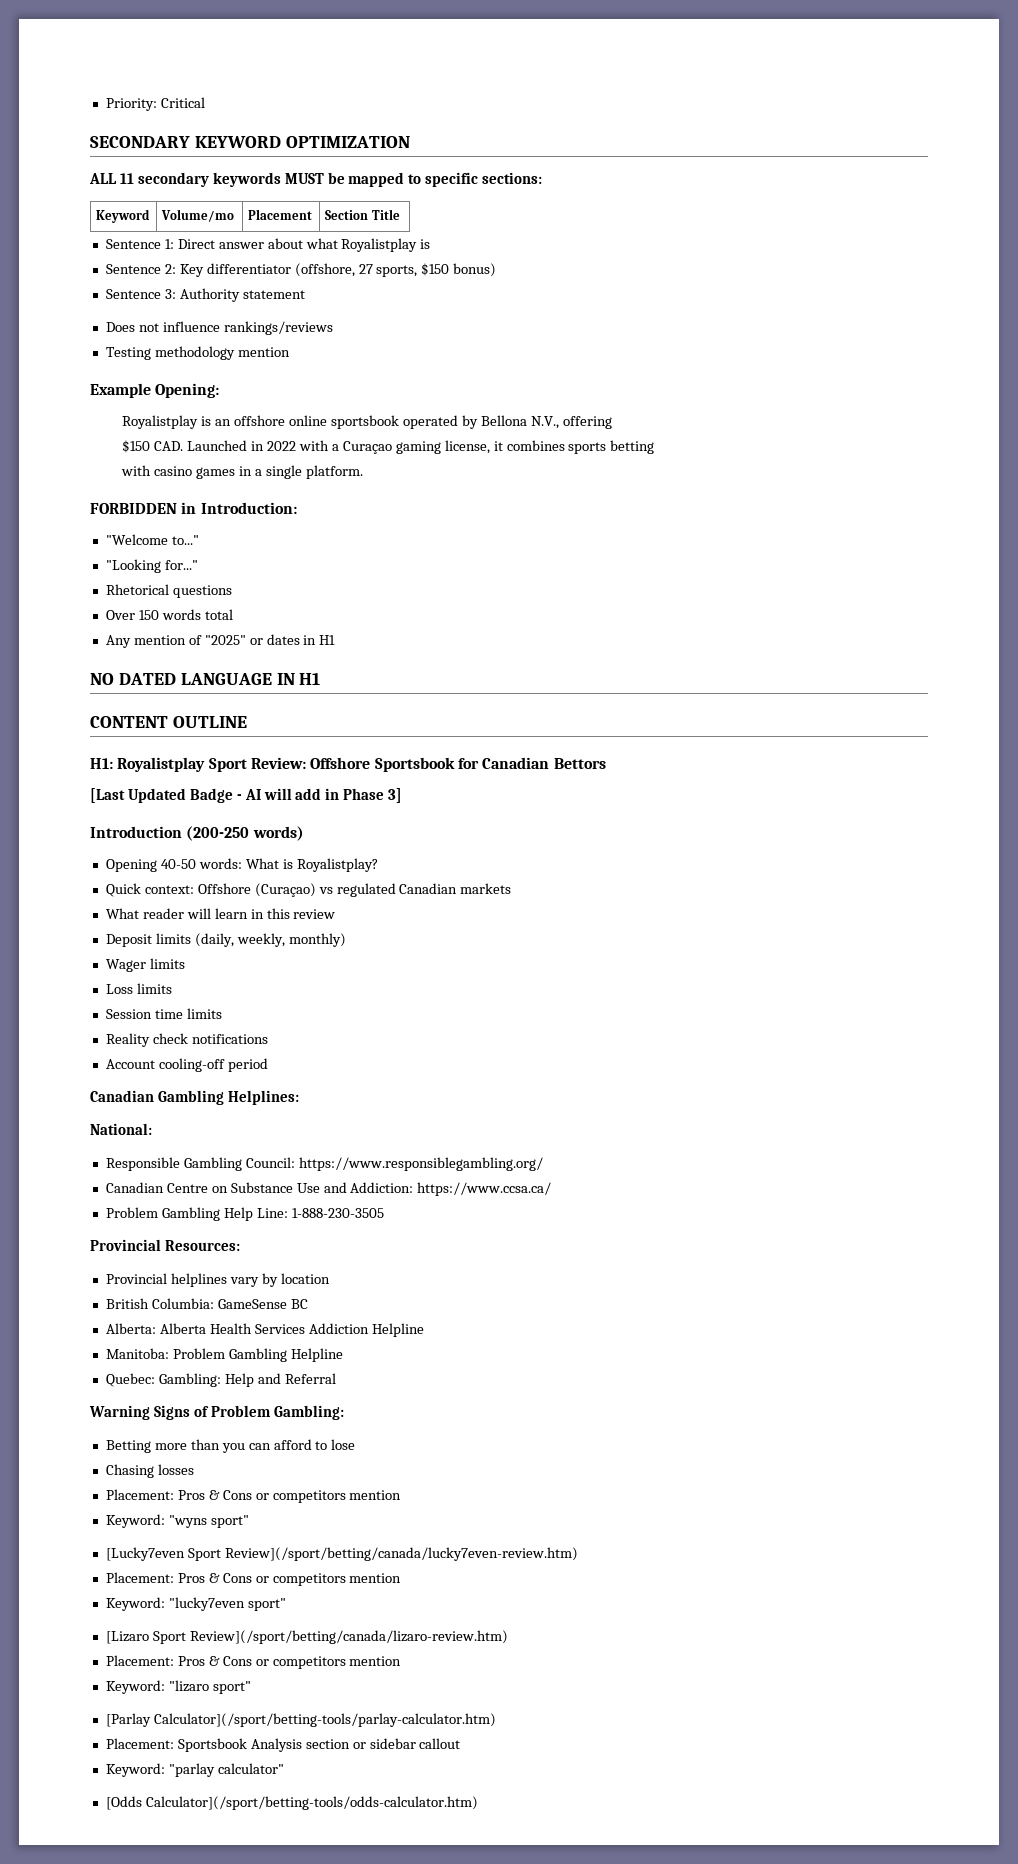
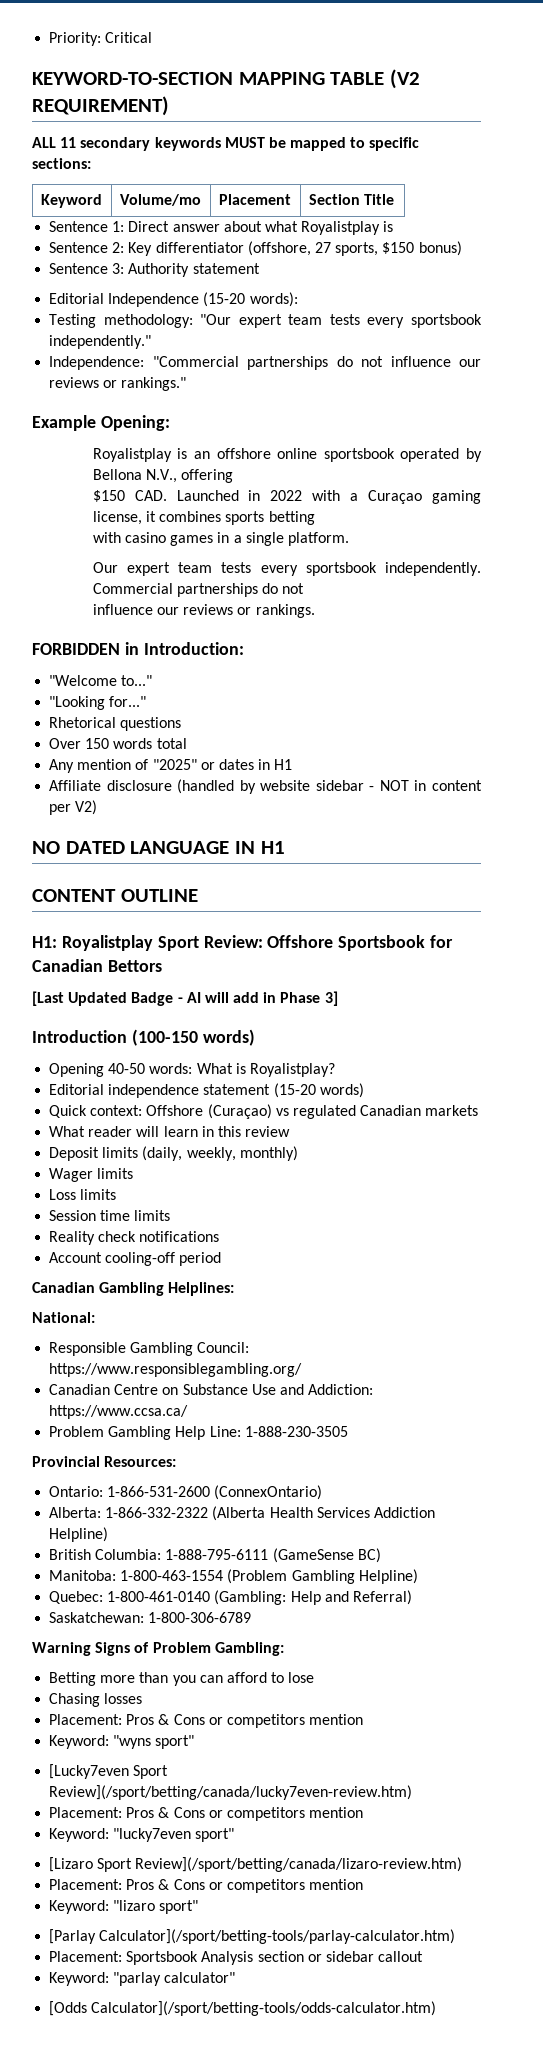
- SECONDARY KEYWORD OPTIMIZATION
+ KEYWORD-TO-SECTION MAPPING TABLE (V2 REQUIREMENT)
- Does not influence rankings/reviews
- Testing methodology mention
+ Editorial Independence (15-20 words):
+ Testing methodology: "Our expert team tests every sportsbook independently."
+ Independence: "Commercial partnerships do not influence our reviews or rankings."
+ Our expert team tests every sportsbook independently. Commercial partnerships do not
+ influence our reviews or rankings.
+ Affiliate disclosure (handled by website sidebar - NOT in content per V2)
- Introduction (200-250 words)
+ Introduction (100-150 words)
+ Editorial independence statement (15-20 words)
- Provincial helplines vary by location
- British Columbia: GameSense BC
- Alberta: Alberta Health Services Addiction Helpline
- Manitoba: Problem Gambling Helpline
- Quebec: Gambling: Help and Referral
+ Ontario: 1-866-531-2600 (ConnexOntario)
+ Alberta: 1-866-332-2322 (Alberta Health Services Addiction Helpline)
+ British Columbia: 1-888-795-6111 (GameSense BC)
+ Manitoba: 1-800-463-1554 (Problem Gambling Helpline)
+ Quebec: 1-800-461-0140 (Gambling: Help and Referral)
+ Saskatchewan: 1-800-306-6789

